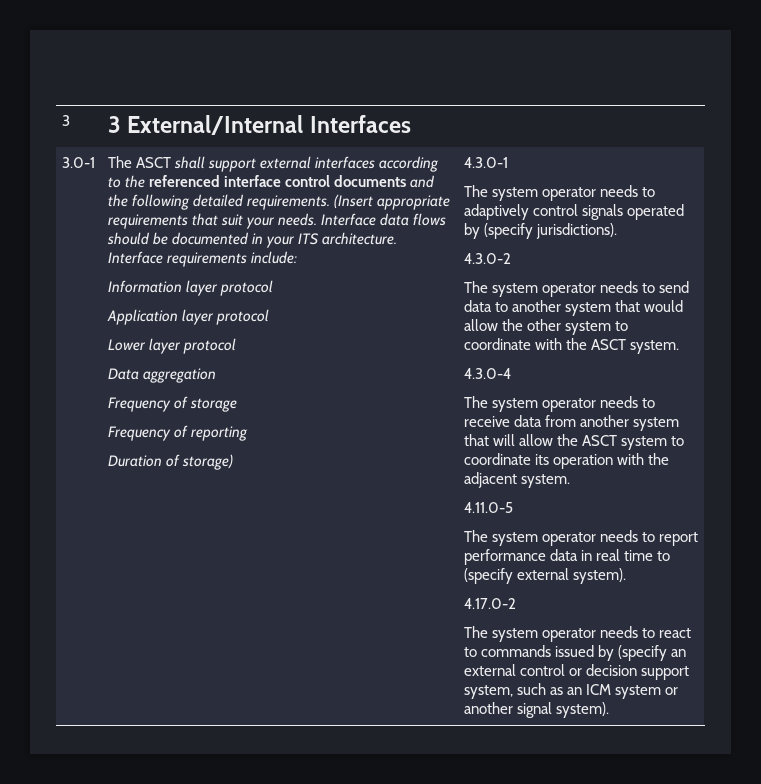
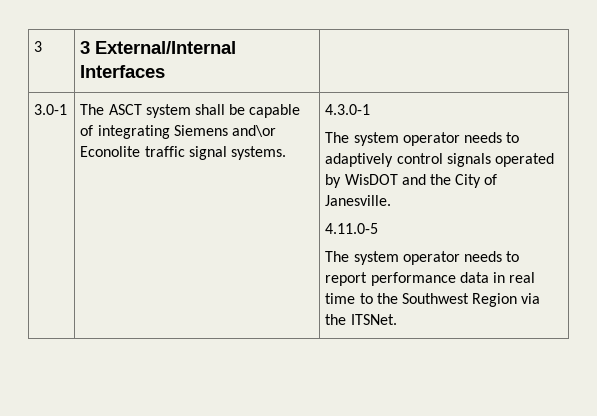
- The ASCT shall support external interfaces according to the referenced interface control documents and the following detailed requirements. (Insert appropriate requirements that suit your needs. Interface data flows should be documented in your ITS architecture. Interface requirements include:
- Information layer protocol
- Application layer protocol
- Lower layer protocol
- Data aggregation
- Frequency of storage
- Frequency of reporting
- Duration of storage)
+ The ASCT system shall be capable of integrating Siemens and\or Econolite traffic signal systems.
- The system operator needs to adaptively control signals operated by (specify jurisdictions).
- 4.3.0-2
- The system operator needs to send data to another system that would allow the other system to coordinate with the ASCT system.
- 4.3.0-4
- The system operator needs to receive data from another system that will allow the ASCT system to coordinate its operation with the adjacent system.
+ The system operator needs to adaptively control signals operated by WisDOT and the City of Janesville.
- The system operator needs to report performance data in real time to (specify external system).
- 4.17.0-2
- The system operator needs to react to commands issued by (specify an external control or decision support system, such as an ICM system or another signal system).
+ The system operator needs to report performance data in real time to the Southwest Region via the ITSNet.

